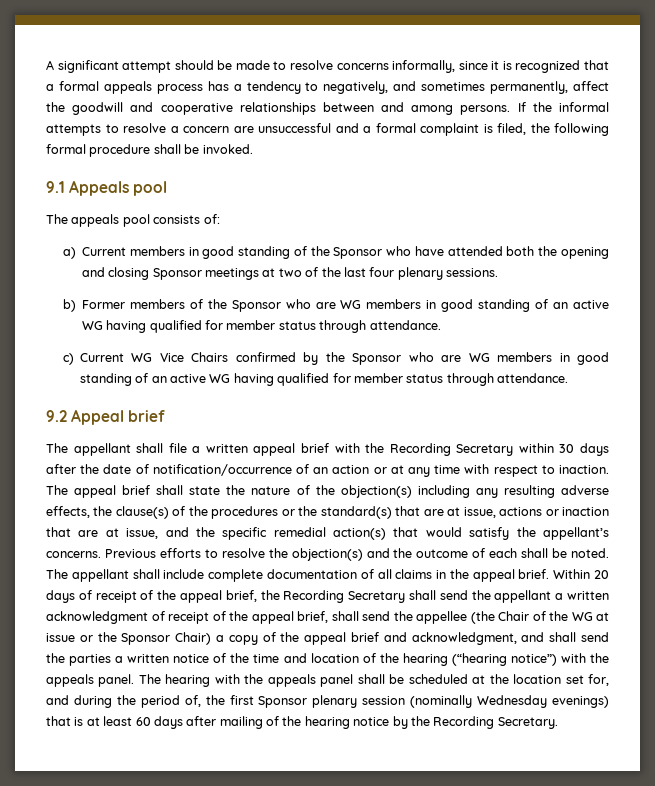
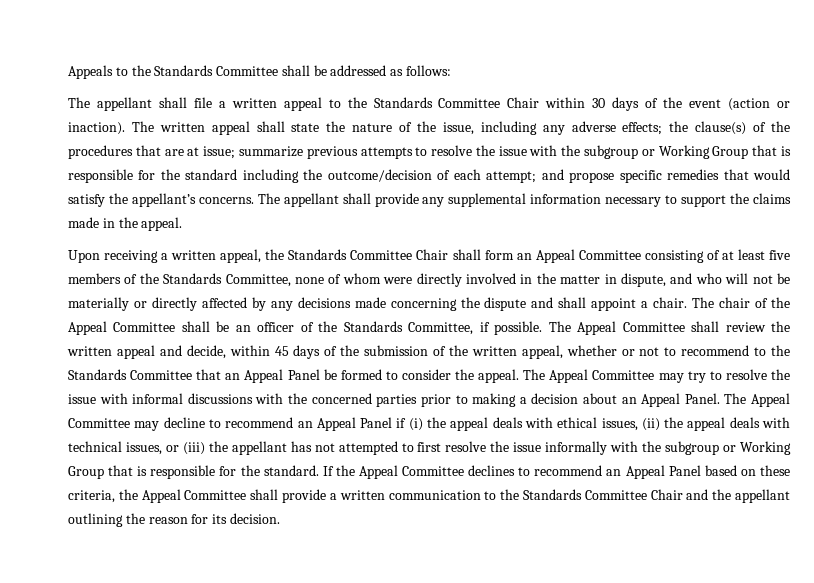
- A significant attempt should be made to resolve concerns informally, since it is recognized that a formal appeals process has a tendency to negatively, and sometimes permanently, affect the goodwill and cooperative relationships between and among persons. If the informal attempts to resolve a concern are unsuccessful and a formal complaint is filed, the following formal procedure shall be invoked.
- 9.1 Appeals pool
- The appeals pool consists of:
- a) Current members in good standing of the Sponsor who have attended both the opening and closing Sponsor meetings at two of the last four plenary sessions.
- b) Former members of the Sponsor who are WG members in good standing of an active WG having qualified for member status through attendance.
- c) Current WG Vice Chairs confirmed by the Sponsor who are WG members in good standing of an active WG having qualified for member status through attendance.
- 9.2 Appeal brief
+ Appeals to the Standards Committee shall be addressed as follows:
- The appellant shall file a written appeal brief with the Recording Secretary within 30 days after the date of notification/occurrence of an action or at any time with respect to inaction. The appeal brief shall state the nature of the objection(s) including any resulting adverse effects, the clause(s) of the procedures or the standard(s) that are at issue, actions or inaction that are at issue, and the specific remedial action(s) that would satisfy the appellant’s concerns.
+ The appellant shall file a written appeal to the Standards Committee Chair within 30 days of the event (action or inaction). The written appeal shall state the nature of the issue, including any adverse effects; the clause(s) of the procedures that are at issue; summarize previous attempts to resolve the issue with the subgroup or Working Group that is responsible for the standard including the outcome/decision of each attempt; and propose specific remedies that would satisfy the appellant’s concerns.
- Previous efforts to resolve the objection(s) and the outcome of each shall be noted. The appellant shall include complete documentation of all claims in the appeal brief. Within 20 days of receipt of the appeal brief, the Recording Secretary shall send the appellant a written acknowledgment of receipt of the appeal brief, shall send the appellee (the Chair of the WG at issue or the Sponsor Chair) a copy of the appeal brief and acknowledgment, and shall send the parties a written notice of the time and location of the hearing (“hearing notice”) with the appeals panel. The hearing with the appeals panel shall be scheduled at the location set for, and during the period of, the first Sponsor plenary session (nominally Wednesday evenings) that is at least 60 days after mailing of the hearing notice by the Recording Secretary.
+ The appellant shall provide any supplemental information necessary to support the claims made in the appeal.
+ Upon receiving a written appeal, the Standards Committee Chair shall form an Appeal Committee consisting of at least five members of the Standards Committee, none of whom were directly involved in the matter in dispute, and who will not be materially or directly affected by any decisions made concerning the dispute and shall appoint a chair. The chair of the Appeal Committee shall be an officer of the Standards Committee, if possible. The Appeal Committee shall review the written appeal and decide, within 45 days of the submission of the written appeal, whether or not to recommend to the Standards Committee that an Appeal Panel be formed to consider the appeal. The Appeal Committee may try to resolve the issue with informal discussions with the concerned parties prior to making a decision about an Appeal Panel. The Appeal Committee may decline to recommend an Appeal Panel if (i) the appeal deals with ethical issues, (ii) the appeal deals with technical issues, or (iii) the appellant has not attempted to first resolve the issue informally with the subgroup or Working Group that is responsible for the standard. If the Appeal Committee declines to recommend an Appeal Panel based on these criteria, the Appeal Committee shall provide a written communication to the Standards Committee Chair and the appellant outlining the reason for its decision.

